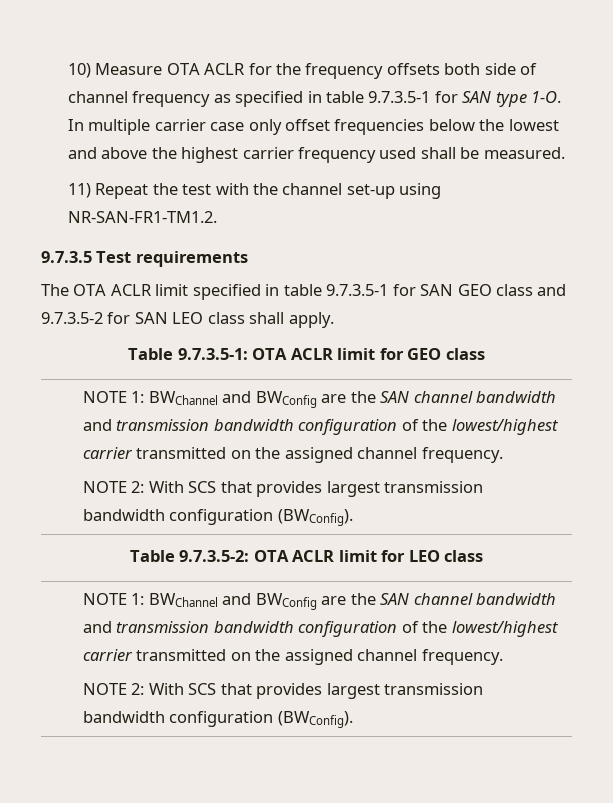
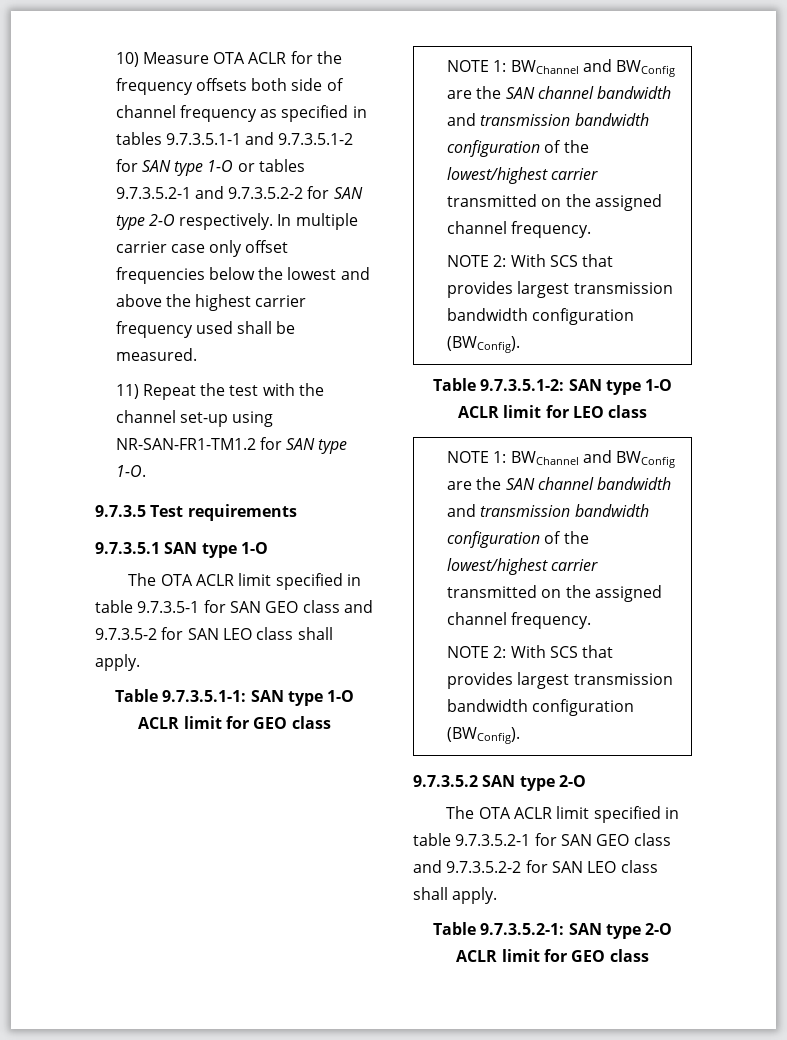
- 10) Measure OTA ACLR for the frequency offsets both side of channel frequency as specified in table 9.7.3.5-1 for SAN type 1-O.
+ 10) Measure OTA ACLR for the frequency offsets both side of channel frequency as specified in tables 9.7.3.5.1-1 and 9.7.3.5.1-2 for SAN type 1-O or tables 9.7.3.5.2-1 and 9.7.3.5.2-2 for SAN type 2-O respectively.
- 11) Repeat the test with the channel set-up using NR-SAN-FR1-TM1.2.
+ 11) Repeat the test with the channel set-up using NR-SAN-FR1-TM1.2 for SAN type 1-O.
+ 9.7.3.5.1 SAN type 1-O
- Table 9.7.3.5-1: OTA ACLR limit for GEO class
+ Table 9.7.3.5.1-1: SAN type 1-O ACLR limit for GEO class
- Table 9.7.3.5-2: OTA ACLR limit for LEO class
+ Table 9.7.3.5.1-2: SAN type 1-O ACLR limit for LEO class
+ 9.7.3.5.2 SAN type 2-O
+ The OTA ACLR limit specified in table 9.7.3.5.2-1 for SAN GEO class and 9.7.3.5.2-2 for SAN LEO class shall apply.
+ Table 9.7.3.5.2-1: SAN type 2-O ACLR limit for GEO class

